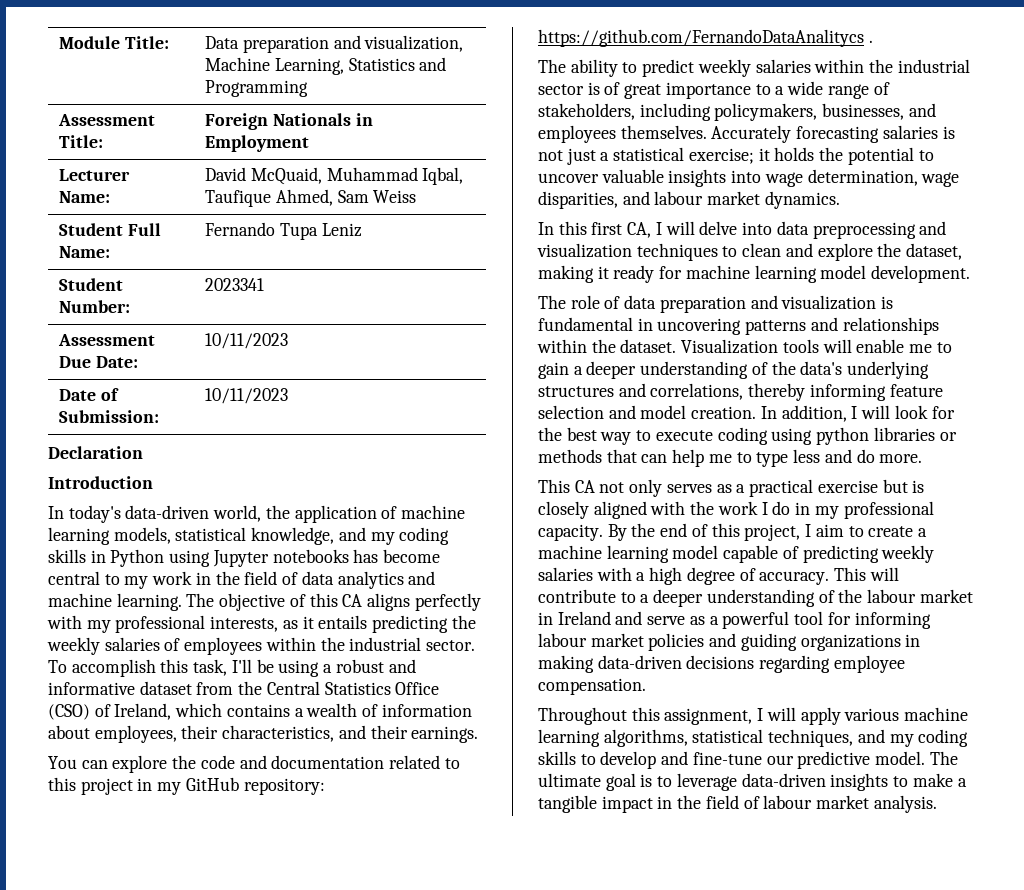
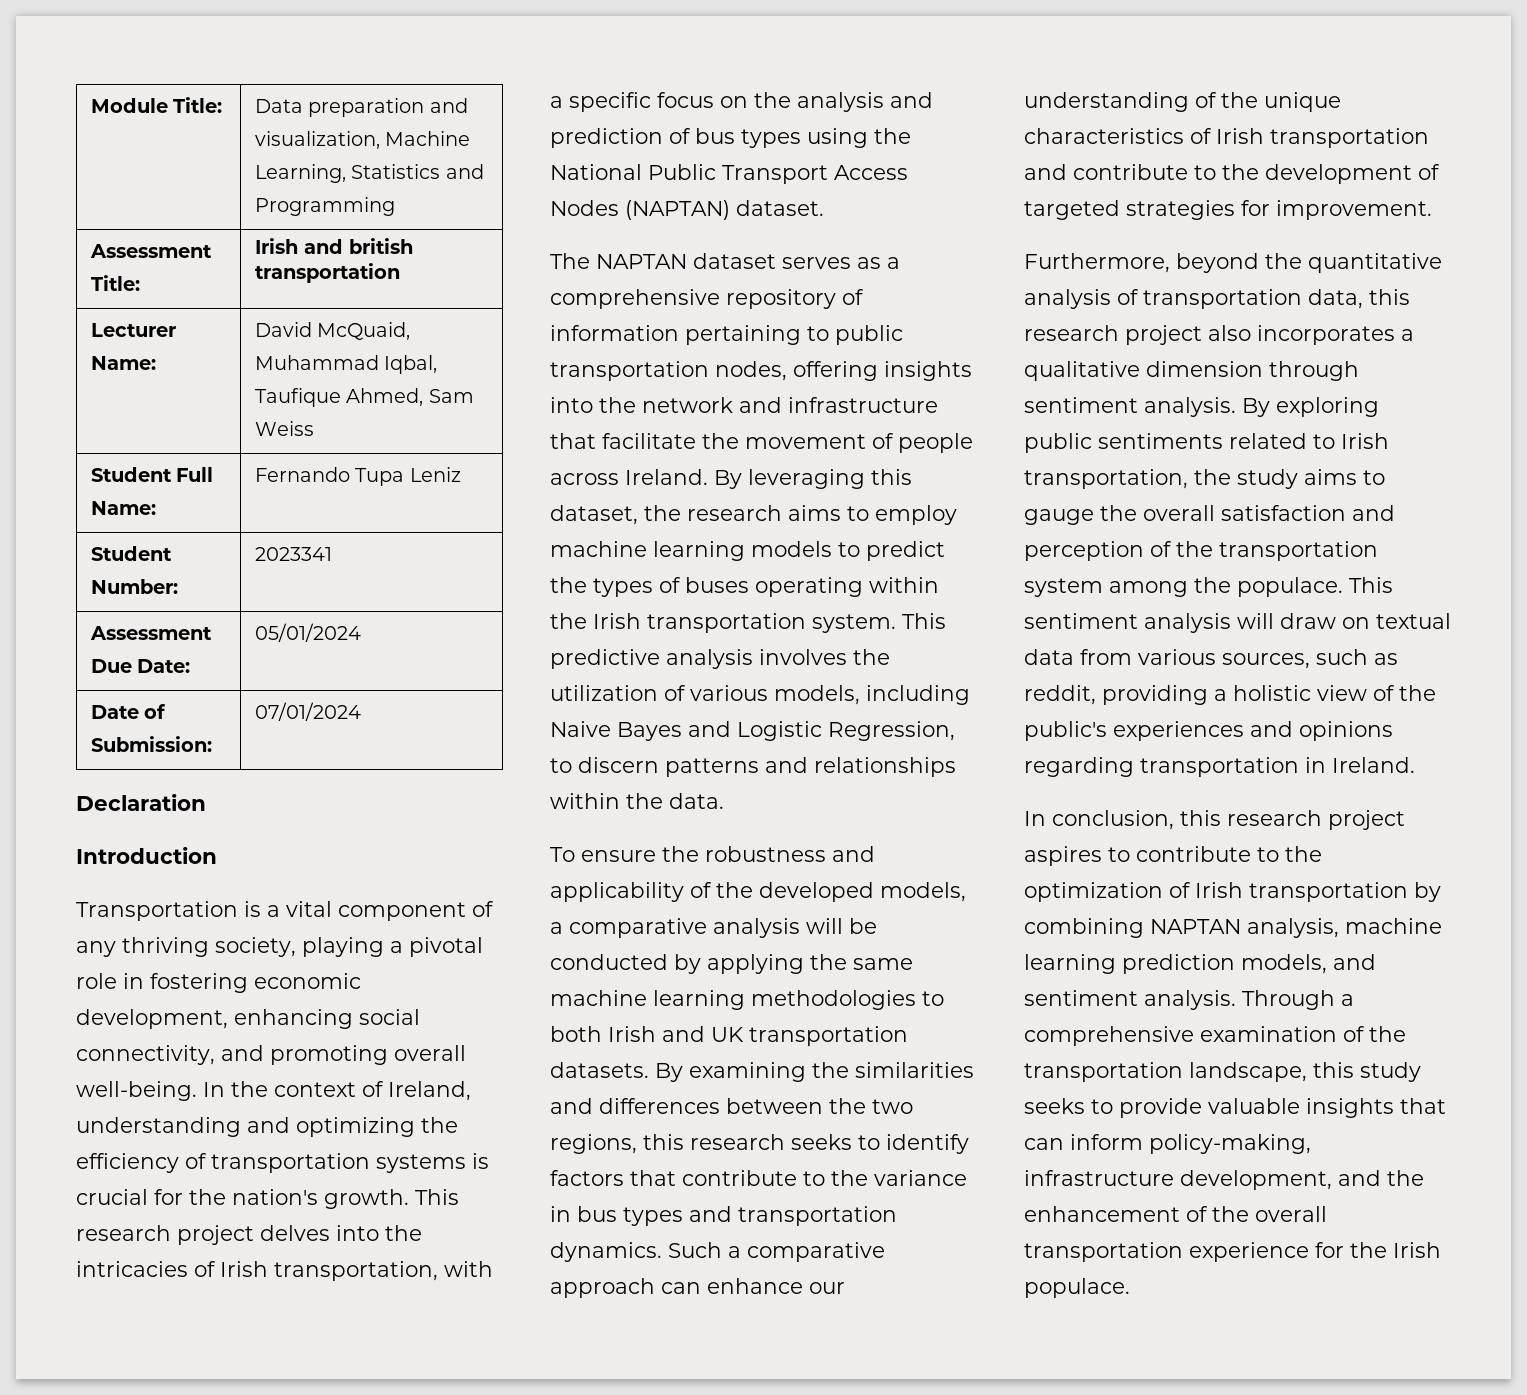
- Assessment Title: | Foreign Nationals in Employment
+ Assessment Title: | Irish and british transportation
- Assessment Due Date: | 10/11/2023
+ Assessment Due Date: | 05/01/2024
- Date of Submission: | 10/11/2023
+ Date of Submission: | 07/01/2024
- In today's data-driven world, the application of machine learning models, statistical knowledge, and my coding skills in Python using Jupyter notebooks has become central to my work in the field of data analytics and machine learning. The objective of this CA aligns perfectly with my professional interests, as it entails predicting the weekly salaries of employees within the industrial sector. To accomplish this task, I'll be using a robust and informative dataset from the Central Statistics Office (CSO) of Ireland, which contains a wealth of information about employees, their characteristics, and their earnings.
- You can explore the code and documentation related to this project in my GitHub repository: https://github.com/FernandoDataAnalitycs .
- The ability to predict weekly salaries within the industrial sector is of great importance to a wide range of stakeholders, including policymakers, businesses, and employees themselves. Accurately forecasting salaries is not just a statistical exercise; it holds the potential to uncover valuable insights into wage determination, wage disparities, and labour market dynamics.
- In this first CA, I will delve into data preprocessing and visualization techniques to clean and explore the dataset, making it ready for machine learning model development.
- The role of data preparation and visualization is fundamental in uncovering patterns and relationships within the dataset. Visualization tools will enable me to gain a deeper understanding of the data's underlying structures and correlations, thereby informing feature selection and model creation. In addition, I will look for the best way to execute coding using python libraries or methods that can help me to type less and do more.
- This CA not only serves as a practical exercise but is closely aligned with the work I do in my professional capacity. By the end of this project, I aim to create a machine learning model capable of predicting weekly salaries with a high degree of accuracy. This will contribute to a deeper understanding of the labour market in Ireland and serve as a powerful tool for informing labour market policies and guiding organizations in making data-driven decisions regarding employee compensation.
- Throughout this assignment, I will apply various machine learning algorithms, statistical techniques, and my coding skills to develop and fine-tune our predictive model. The ultimate goal is to leverage data-driven insights to make a tangible impact in the field of labour market analysis.
+ Transportation is a vital component of any thriving society, playing a pivotal role in fostering economic development, enhancing social connectivity, and promoting overall well-being. In the context of Ireland, understanding and optimizing the efficiency of transportation systems is crucial for the nation's growth. This research project delves into the intricacies of Irish transportation, with a specific focus on the analysis and prediction of bus types using the National Public Transport Access Nodes (NAPTAN) dataset.
+ The NAPTAN dataset serves as a comprehensive repository of information pertaining to public transportation nodes, offering insights into the network and infrastructure that facilitate the movement of people across Ireland. By leveraging this dataset, the research aims to employ machine learning models to predict the types of buses operating within the Irish transportation system. This predictive analysis involves the utilization of various models, including Naive Bayes and Logistic Regression, to discern patterns and relationships within the data.
+ To ensure the robustness and applicability of the developed models, a comparative analysis will be conducted by applying the same machine learning methodologies to both Irish and UK transportation datasets. By examining the similarities and differences between the two regions, this research seeks to identify factors that contribute to the variance in bus types and transportation dynamics. Such a comparative approach can enhance our understanding of the unique characteristics of Irish transportation and contribute to the development of targeted strategies for improvement.
+ Furthermore, beyond the quantitative analysis of transportation data, this research project also incorporates a qualitative dimension through sentiment analysis. By exploring public sentiments related to Irish transportation, the study aims to gauge the overall satisfaction and perception of the transportation system among the populace. This sentiment analysis will draw on textual data from various sources, such as reddit, providing a holistic view of the public's experiences and opinions regarding transportation in Ireland.
+ In conclusion, this research project aspires to contribute to the optimization of Irish transportation by combining NAPTAN analysis, machine learning prediction models, and sentiment analysis. Through a comprehensive examination of the transportation landscape, this study seeks to provide valuable insights that can inform policy-making, infrastructure development, and the enhancement of the overall transportation experience for the Irish populace.

